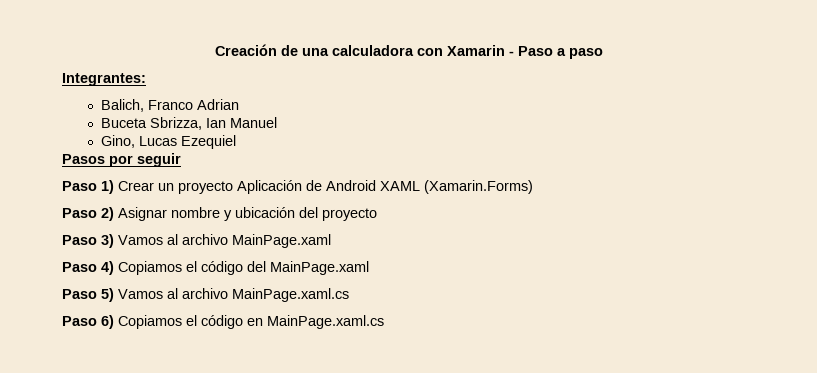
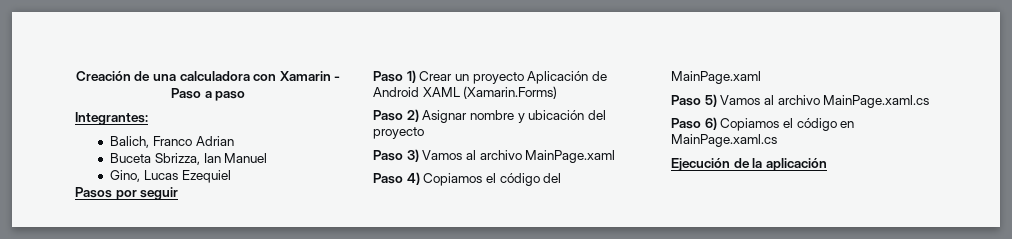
+ Ejecución de la aplicación

